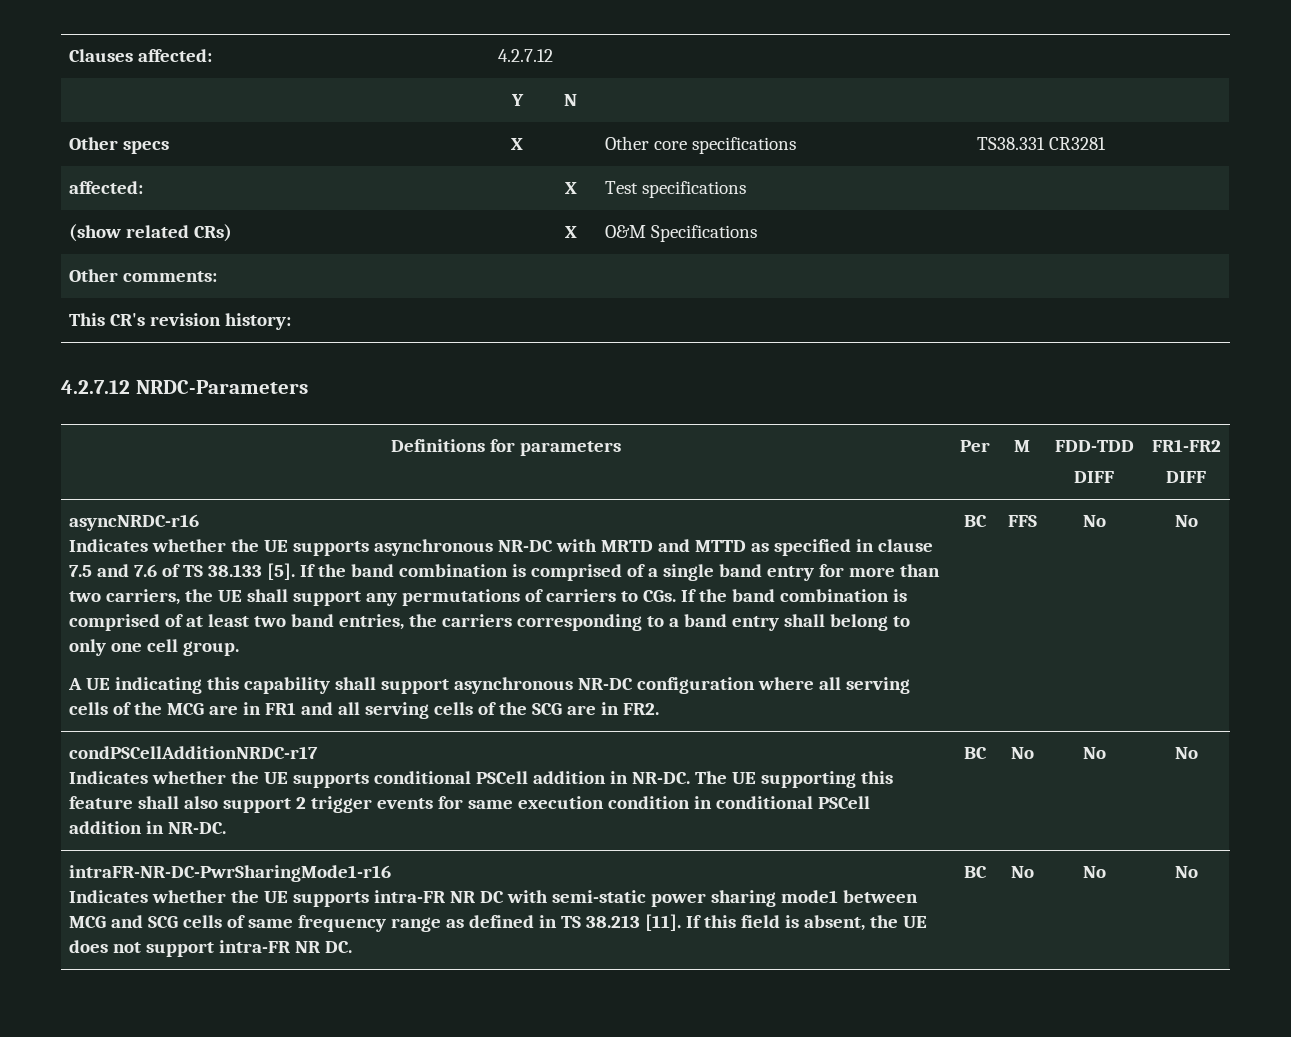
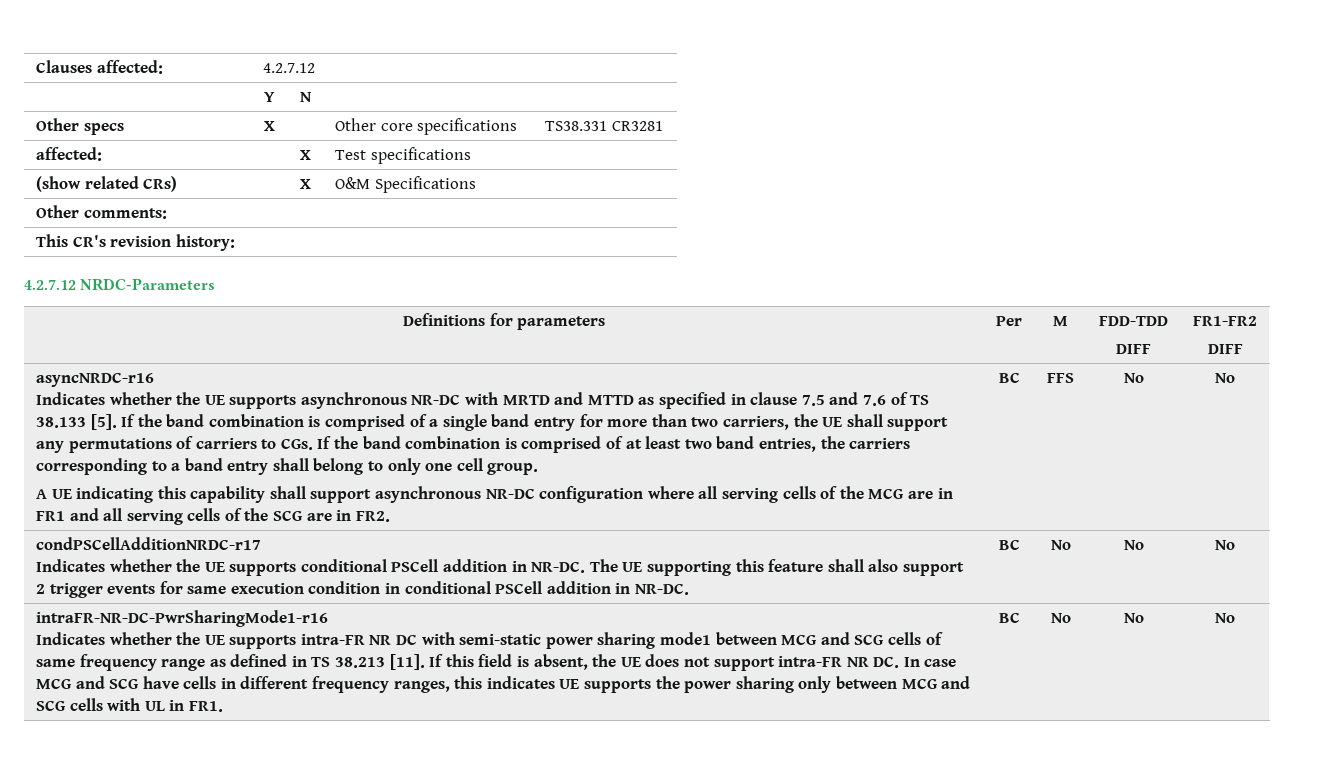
- If this field is absent, the UE does not support intra-FR NR DC.
+ If this field is absent, the UE does not support intra-FR NR DC. In case MCG and SCG have cells in different frequency ranges, this indicates UE supports the power sharing only between MCG and SCG cells with UL in FR1.

